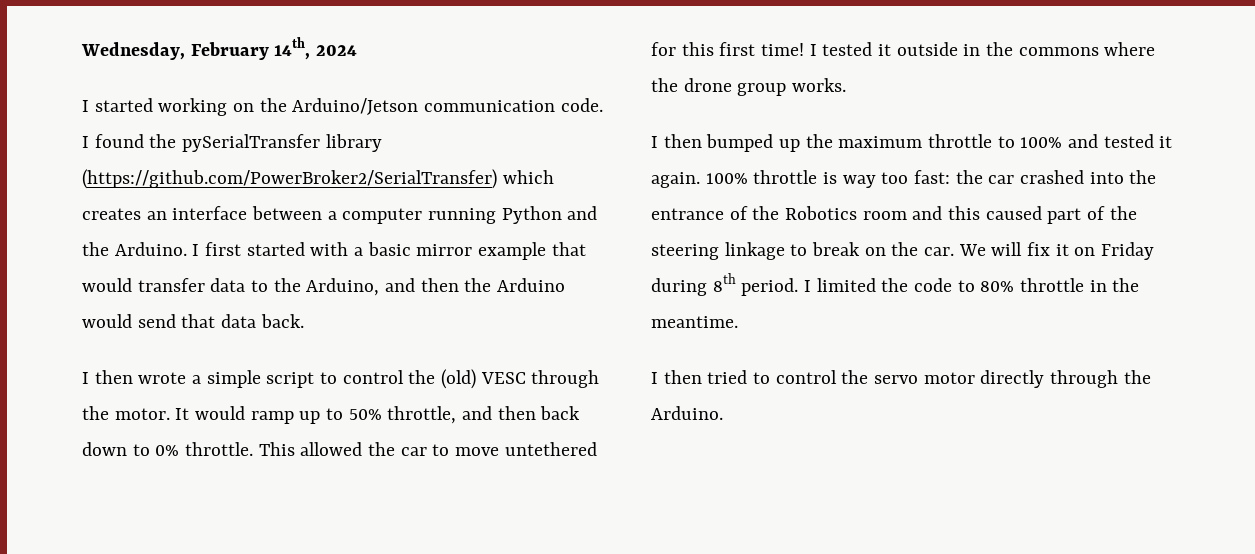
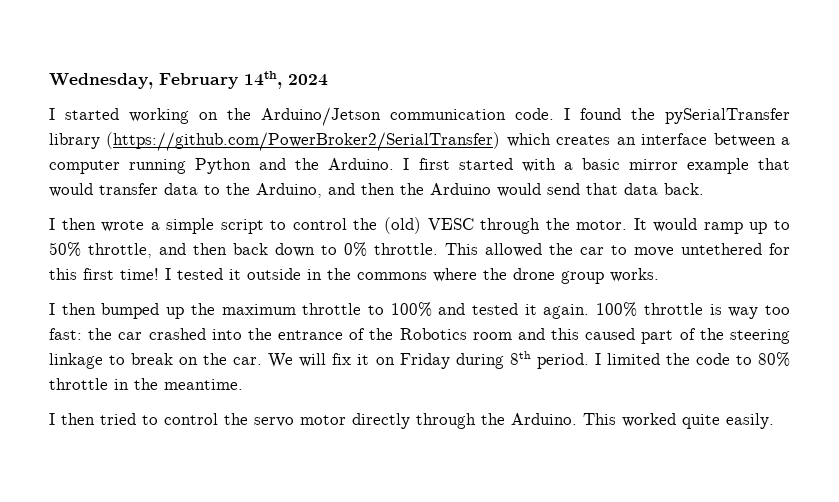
+ This worked quite easily.

